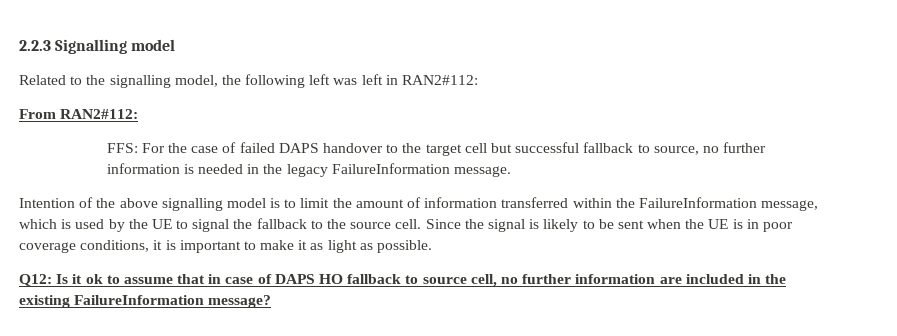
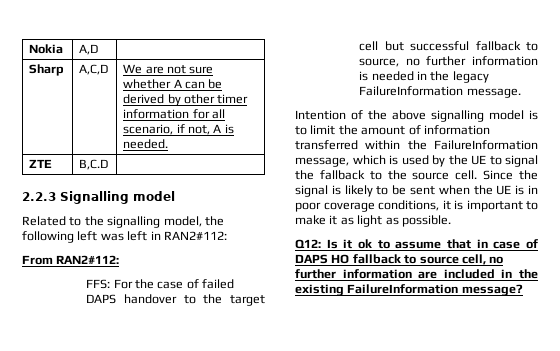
+ Nokia | A,D |
+ Sharp | A,C,D | We are not sure whether A can be derived by other timer information for all scenario, if not, A is needed.
+ ZTE | B,C.D |

